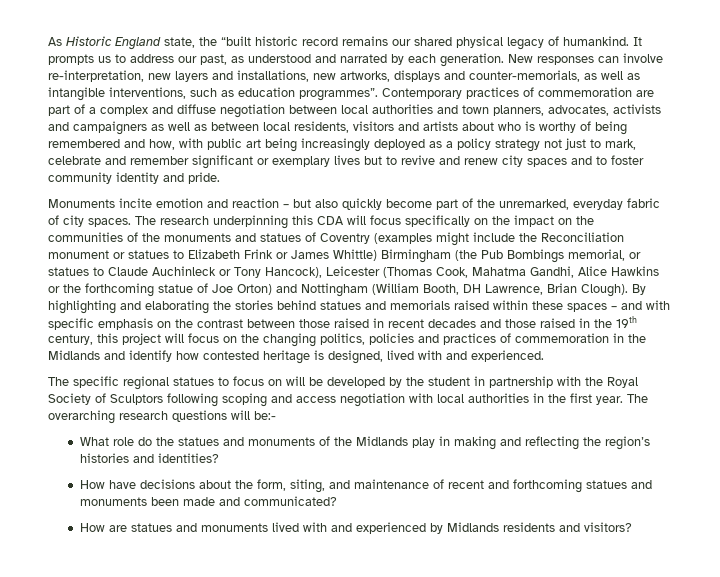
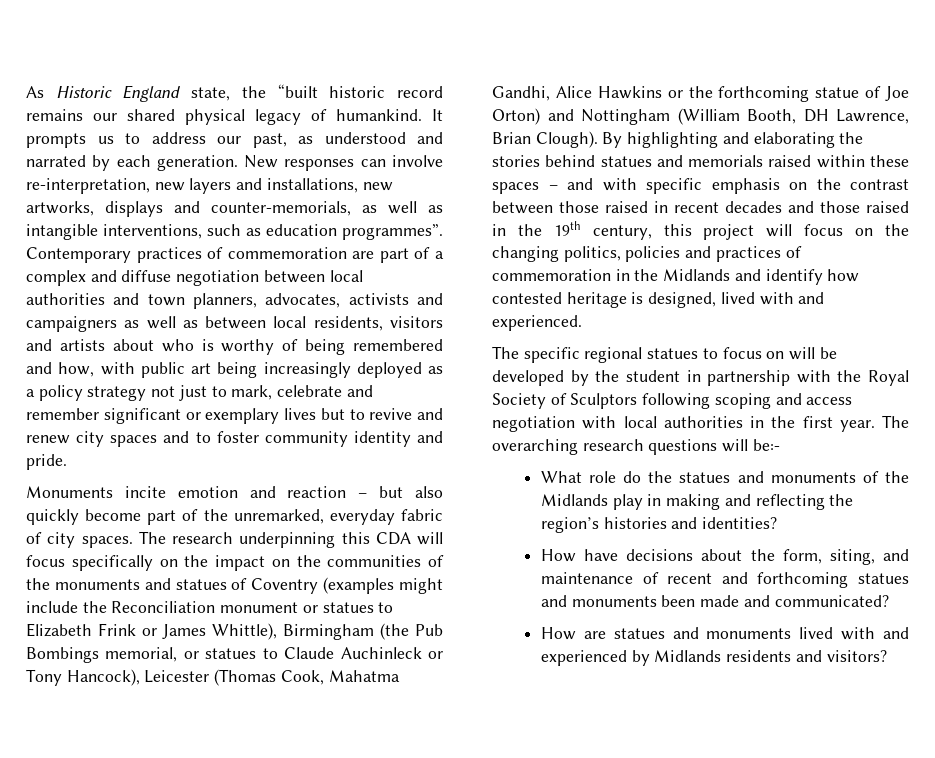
- The research underpinning this CDA will focus specifically on the impact on the communities of the monuments and statues of Coventry (examples might include the Reconciliation monument or statues to Elizabeth Frink or James Whittle) Birmingham (the Pub Bombings memorial, or statues to Claude Auchinleck or Tony Hancock), Leicester (Thomas Cook, Mahatma Gandhi, Alice Hawkins or the forthcoming statue of Joe Orton) and Nottingham (William Booth, DH Lawrence, Brian Clough).
+ The research underpinning this CDA will focus specifically on the impact on the communities of the monuments and statues of Coventry (examples might include the Reconciliation monument or statues to Elizabeth Frink or James Whittle), Birmingham (the Pub Bombings memorial, or statues to Claude Auchinleck or Tony Hancock), Leicester (Thomas Cook, Mahatma Gandhi, Alice Hawkins or the forthcoming statue of Joe Orton) and Nottingham (William Booth, DH Lawrence, Brian Clough).

